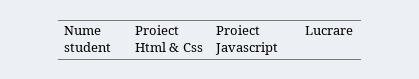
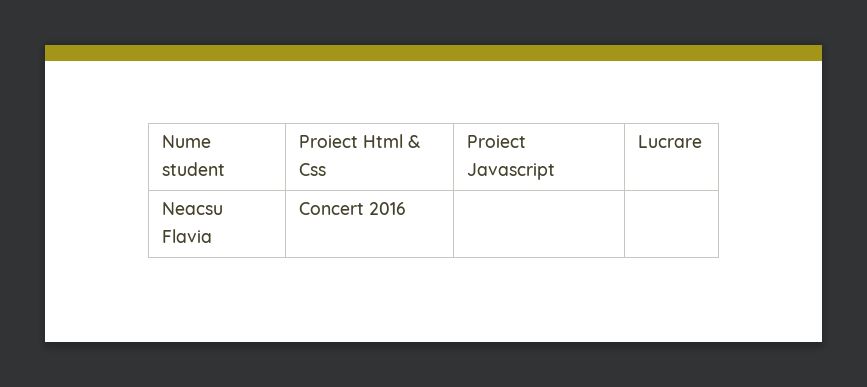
+ Neacsu Flavia | Concert 2016 | |

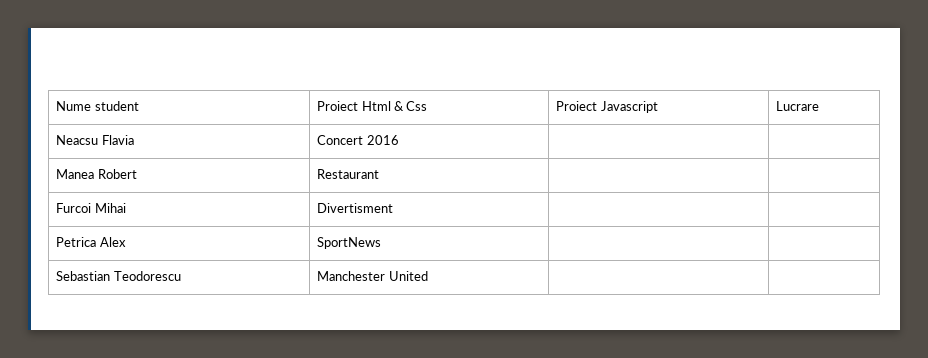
+ Manea Robert | Restaurant | |
+ Furcoi Mihai | Divertisment | |
+ Petrica Alex | SportNews | |
+ Sebastian Teodorescu | Manchester United | |

